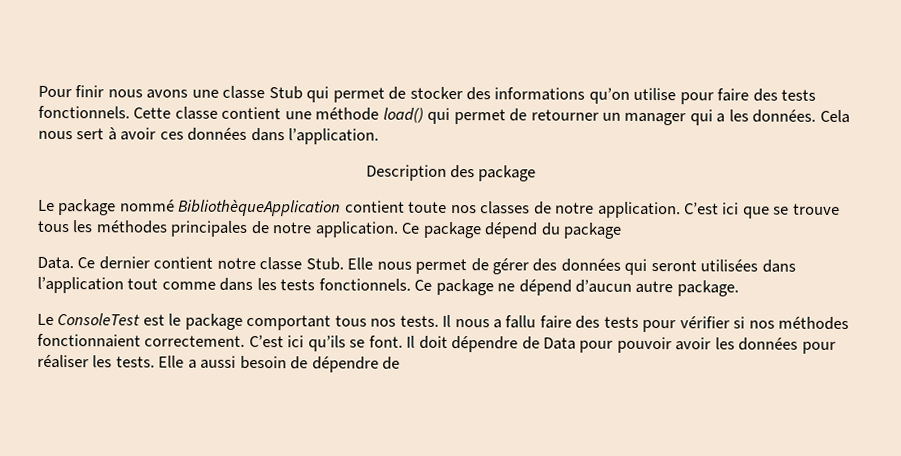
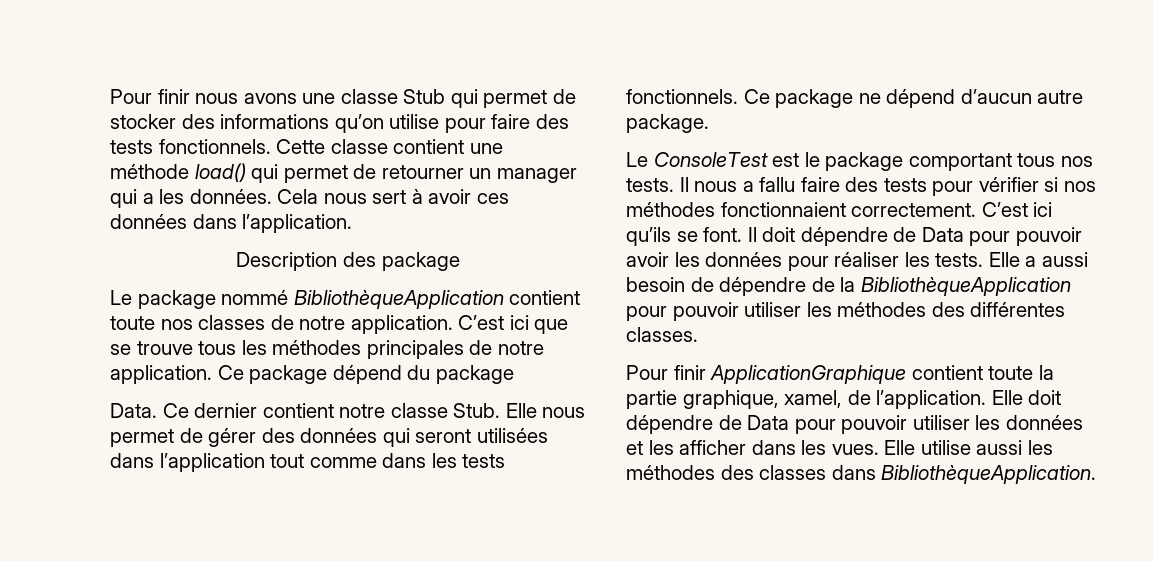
- Elle a aussi besoin de dépendre de
+ Elle a aussi besoin de dépendre de la BibliothèqueApplication pour pouvoir utiliser les méthodes des différentes classes.
+ Pour finir ApplicationGraphique contient toute la partie graphique, xamel, de l’application. Elle doit dépendre de Data pour pouvoir utiliser les données et les afficher dans les vues. Elle utilise aussi les méthodes des classes dans BibliothèqueApplication.

